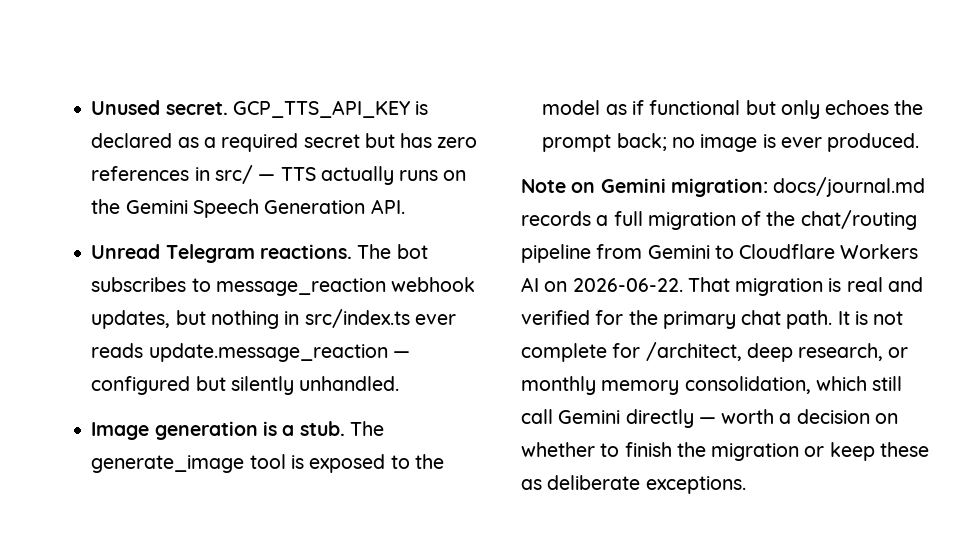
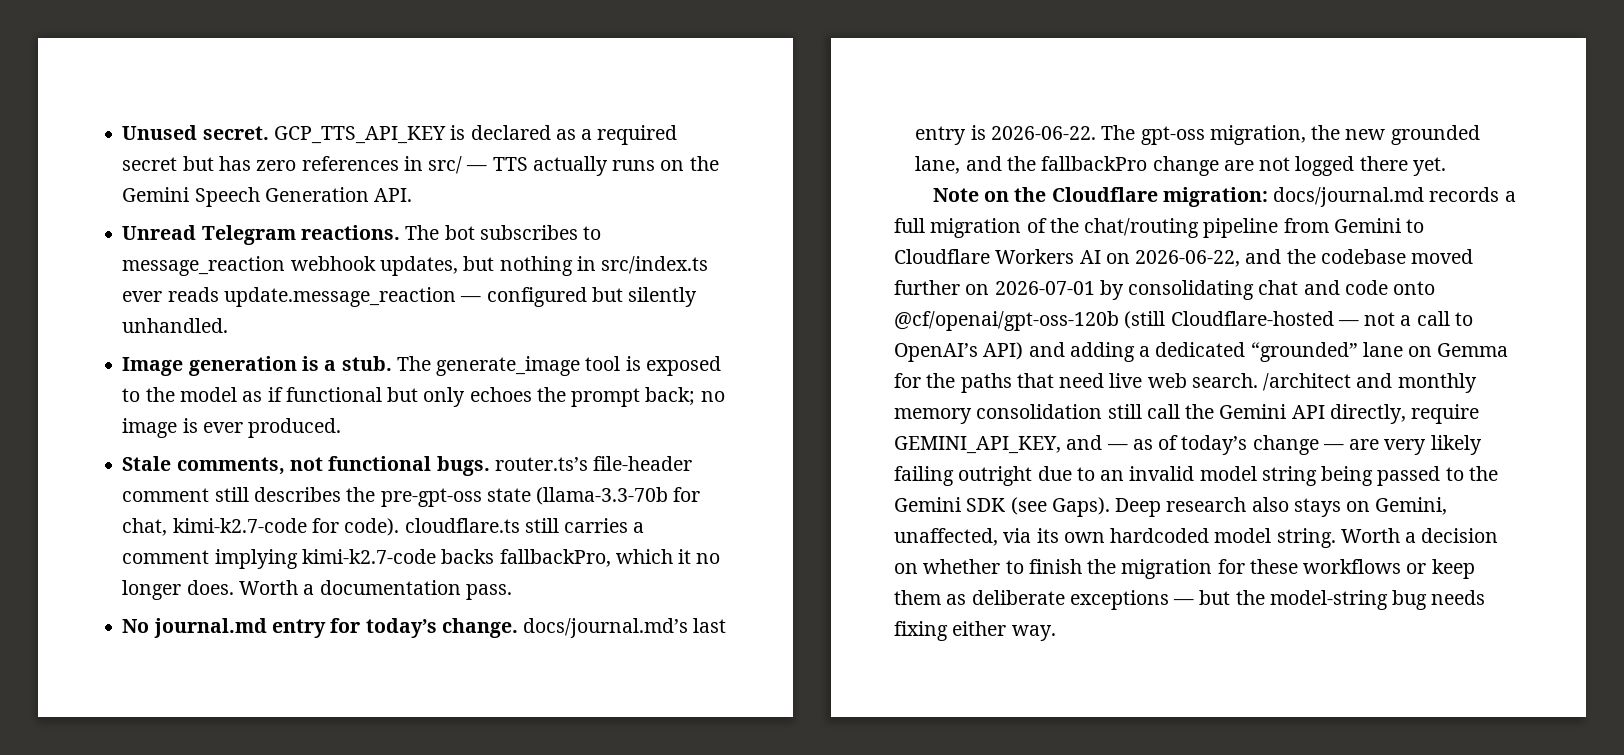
+ Stale comments, not functional bugs. router.ts’s file-header comment still describes the pre-gpt-oss state (llama-3.3-70b for chat, kimi-k2.7-code for code). cloudflare.ts still carries a comment implying kimi-k2.7-code backs fallbackPro, which it no longer does. Worth a documentation pass.
+ No journal.md entry for today’s change. docs/journal.md’s last entry is 2026-06-22. The gpt-oss migration, the new grounded lane, and the fallbackPro change are not logged there yet.
- Note on Gemini migration: docs/journal.md records a full migration of the chat/routing pipeline from Gemini to Cloudflare Workers AI on 2026-06-22. That migration is real and verified for the primary chat path. It is not complete for /architect, deep research, or monthly memory consolidation, which still call Gemini directly — worth a decision on whether to finish the migration or keep these as deliberate exceptions.
+ Note on the Cloudflare migration: docs/journal.md records a full migration of the chat/routing pipeline from Gemini to Cloudflare Workers AI on 2026-06-22, and the codebase moved further on 2026-07-01 by consolidating chat and code onto @cf/openai/gpt-oss-120b (still Cloudflare-hosted — not a call to OpenAI’s API) and adding a dedicated “grounded” lane on Gemma for the paths that need live web search. /architect and monthly memory consolidation still call the Gemini API directly, require GEMINI_API_KEY, and — as of today’s change — are very likely failing outright due to an invalid model string being passed to the Gemini SDK (see Gaps). Deep research also stays on Gemini, unaffected, via its own hardcoded model string. Worth a decision on whether to finish the migration for these workflows or keep them as deliberate exceptions — but the model-string bug needs fixing either way.

